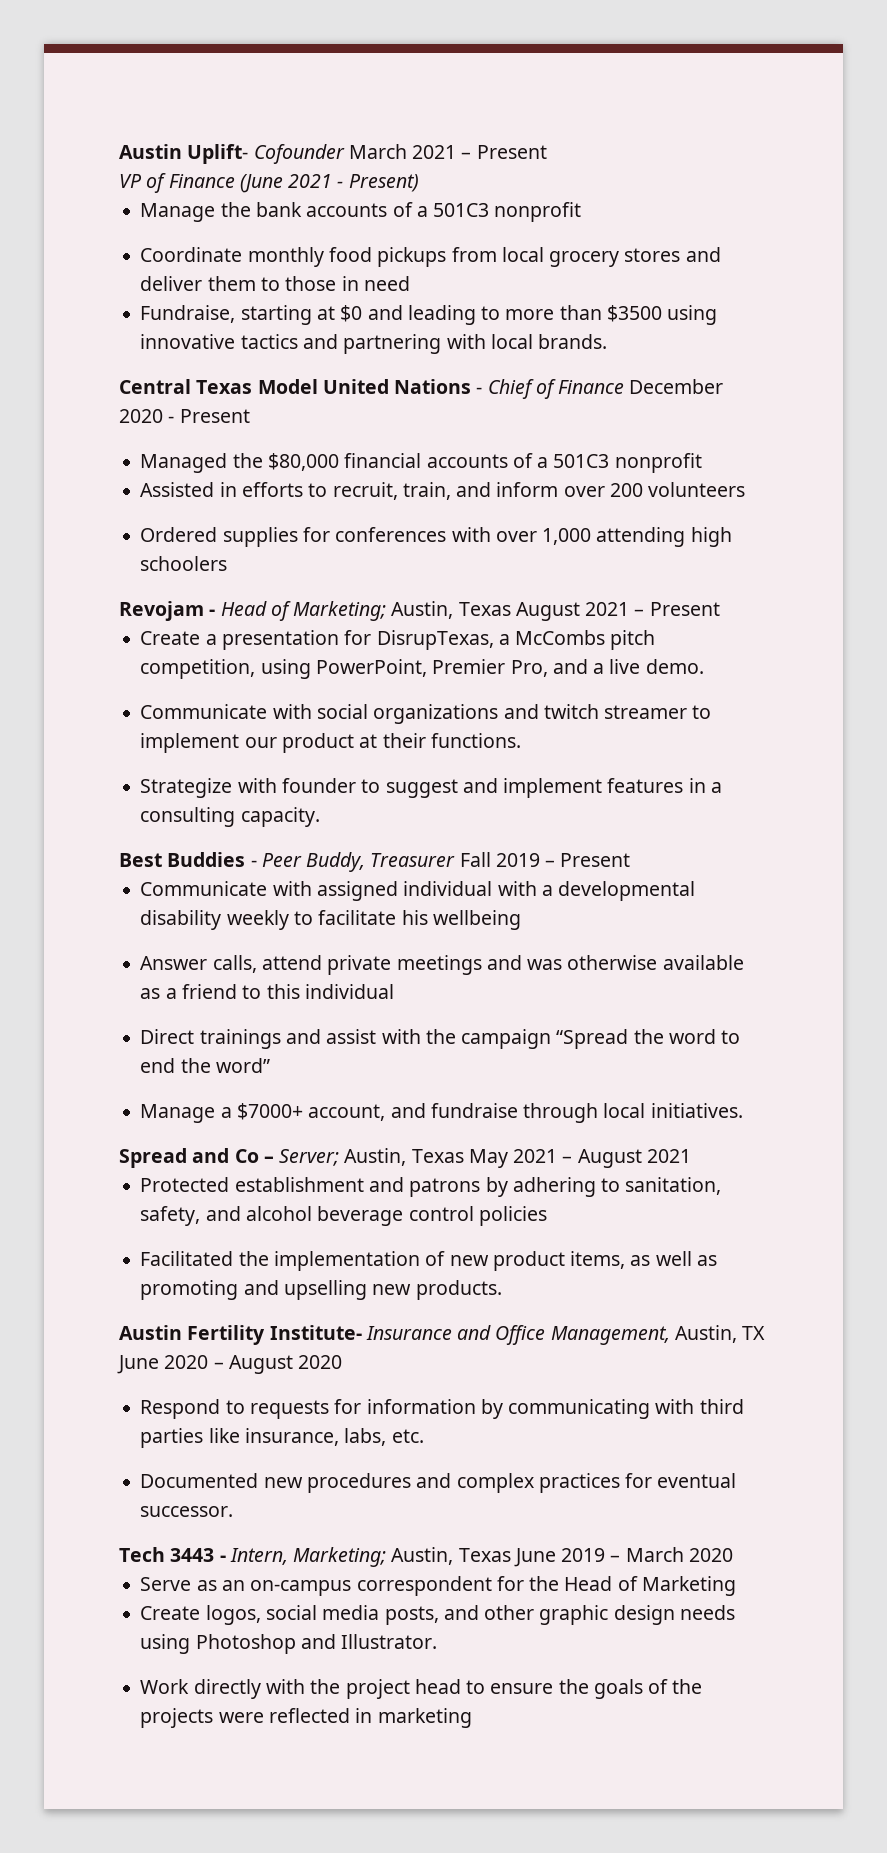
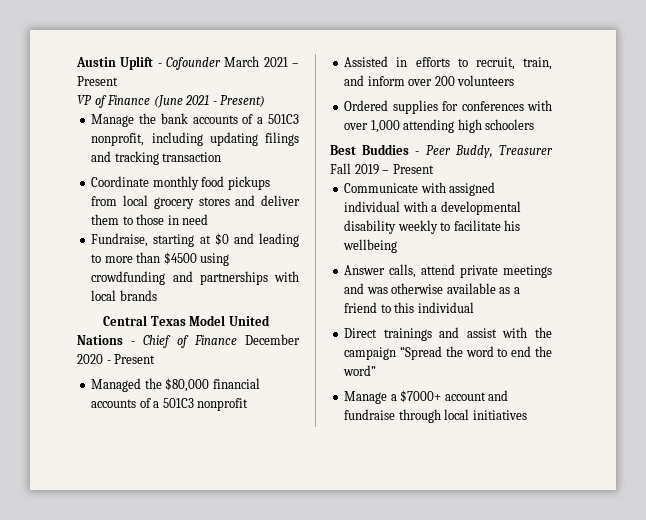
- Austin Uplift- Cofounder March 2021 – Present
+ Austin Uplift - Cofounder March 2021 – Present
- Manage the bank accounts of a 501C3 nonprofit
+ Manage the bank accounts of a 501C3 nonprofit, including updating filings and tracking transaction
- Fundraise, starting at $0 and leading to more than $3500 using innovative tactics and partnering with local brands.
+ Fundraise, starting at $0 and leading to more than $4500 using crowdfunding and partnerships with local brands
- Revojam - Head of Marketing; Austin, Texas August 2021 – Present
- Create a presentation for DisrupTexas, a McCombs pitch competition, using PowerPoint, Premier Pro, and a live demo.
- Communicate with social organizations and twitch streamer to implement our product at their functions.
- Strategize with founder to suggest and implement features in a consulting capacity.
- Manage a $7000+ account, and fundraise through local initiatives.
- Spread and Co – Server; Austin, Texas May 2021 – August 2021
- Protected establishment and patrons by adhering to sanitation, safety, and alcohol beverage control policies
- Facilitated the implementation of new product items, as well as promoting and upselling new products.
- Austin Fertility Institute- Insurance and Office Management, Austin, TX June 2020 – August 2020
- Respond to requests for information by communicating with third parties like insurance, labs, etc.
- Documented new procedures and complex practices for eventual successor.
- Tech 3443 - Intern, Marketing; Austin, Texas June 2019 – March 2020
- Serve as an on-campus correspondent for the Head of Marketing
- Create logos, social media posts, and other graphic design needs using Photoshop and Illustrator.
- Work directly with the project head to ensure the goals of the projects were reflected in marketing
+ Manage a $7000+ account and fundraise through local initiatives

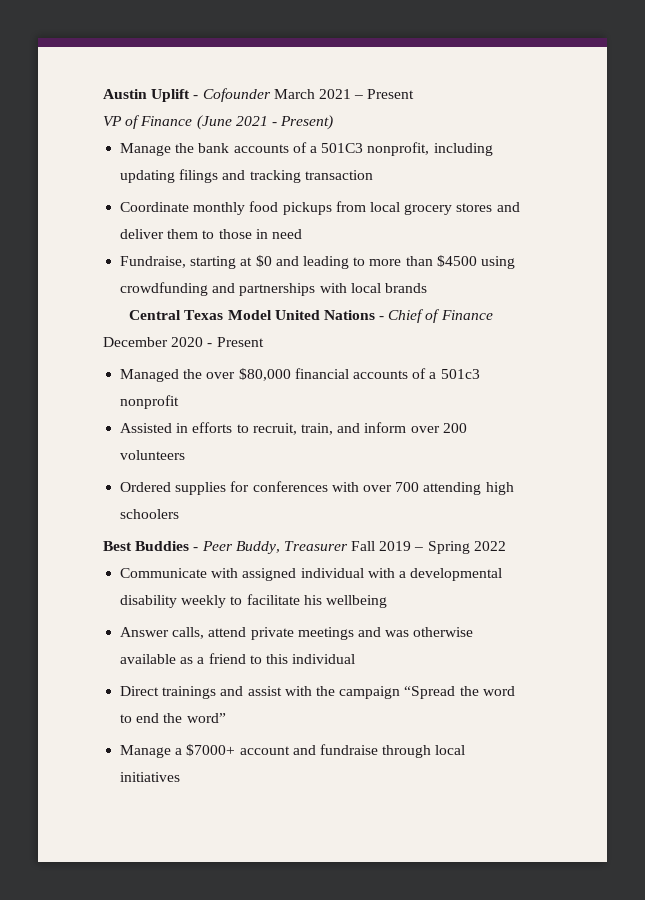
- Managed the $80,000 financial accounts of a 501C3 nonprofit
+ Managed the over $80,000 financial accounts of a 501c3 nonprofit
- Ordered supplies for conferences with over 1,000 attending high schoolers
+ Ordered supplies for conferences with over 700 attending high schoolers
- Best Buddies - Peer Buddy, Treasurer Fall 2019 – Present
+ Best Buddies - Peer Buddy, Treasurer Fall 2019 – Spring 2022

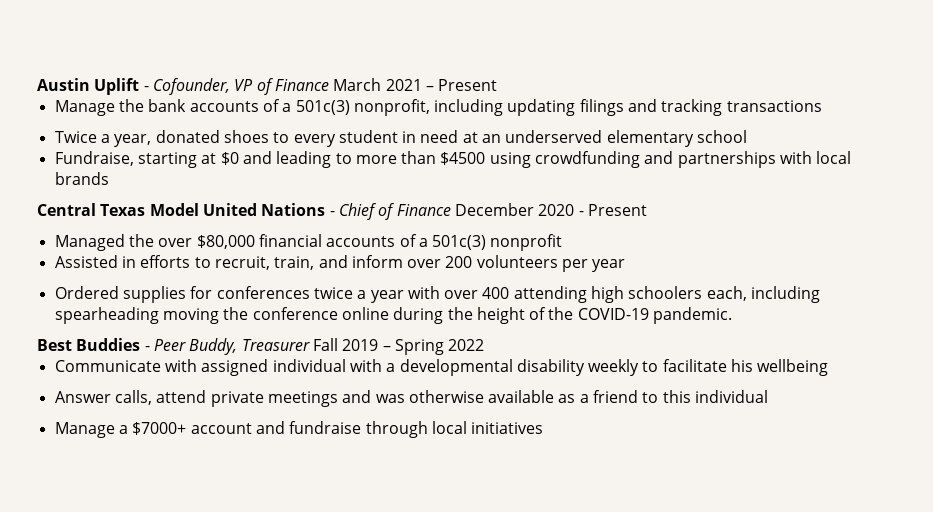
- Austin Uplift - Cofounder March 2021 – Present
+ Austin Uplift - Cofounder, VP of Finance March 2021 – Present
- VP of Finance (June 2021 - Present)
- Manage the bank accounts of a 501C3 nonprofit, including updating filings and tracking transaction
- Coordinate monthly food pickups from local grocery stores and deliver them to those in need
+ Manage the bank accounts of a 501c(3) nonprofit, including updating filings and tracking transactions
+ Twice a year, donated shoes to every student in need at an underserved elementary school
- Managed the over $80,000 financial accounts of a 501c3 nonprofit
+ Managed the over $80,000 financial accounts of a 501c(3) nonprofit
- Assisted in efforts to recruit, train, and inform over 200 volunteers
+ Assisted in efforts to recruit, train, and inform over 200 volunteers per year
- Ordered supplies for conferences with over 700 attending high schoolers
+ Ordered supplies for conferences twice a year with over 400 attending high schoolers each, including spearheading moving the conference online during the height of the COVID-19 pandemic.
- Direct trainings and assist with the campaign “Spread the word to end the word”

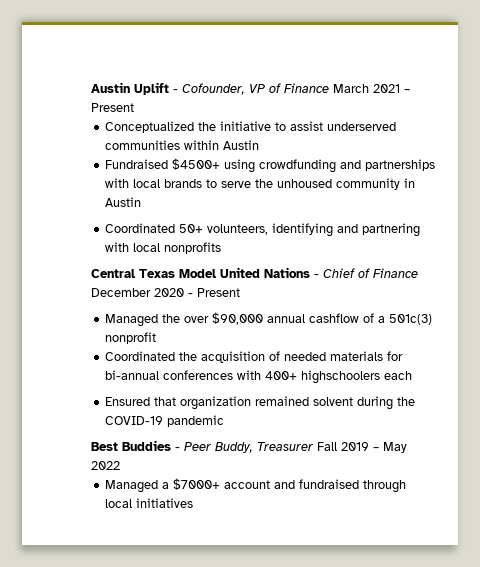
- Manage the bank accounts of a 501c(3) nonprofit, including updating filings and tracking transactions
- Twice a year, donated shoes to every student in need at an underserved elementary school
- Fundraise, starting at $0 and leading to more than $4500 using crowdfunding and partnerships with local brands
+ Conceptualized the initiative to assist underserved communities within Austin
+ Fundraised $4500+ using crowdfunding and partnerships with local brands to serve the unhoused community in Austin
+ Coordinated 50+ volunteers, identifying and partnering with local nonprofits
- Managed the over $80,000 financial accounts of a 501c(3) nonprofit
+ Managed the over $90,000 annual cashflow of a 501c(3) nonprofit
- Assisted in efforts to recruit, train, and inform over 200 volunteers per year
- Ordered supplies for conferences twice a year with over 400 attending high schoolers each, including spearheading moving the conference online during the height of the COVID-19 pandemic.
+ Coordinated the acquisition of needed materials for bi-annual conferences with 400+ highschoolers each
+ Ensured that organization remained solvent during the COVID-19 pandemic
- Best Buddies - Peer Buddy, Treasurer Fall 2019 – Spring 2022
+ Best Buddies - Peer Buddy, Treasurer Fall 2019 – May 2022
- Communicate with assigned individual with a developmental disability weekly to facilitate his wellbeing
- Answer calls, attend private meetings and was otherwise available as a friend to this individual
- Manage a $7000+ account and fundraise through local initiatives
+ Managed a $7000+ account and fundraised through local initiatives

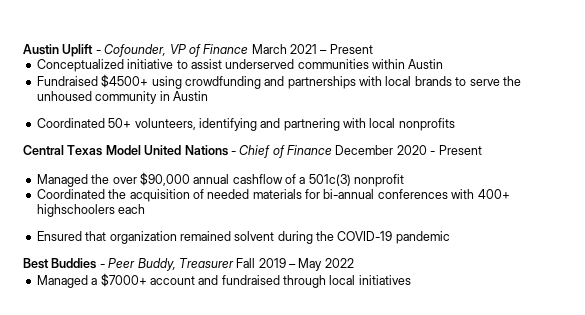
- Conceptualized the initiative to assist underserved communities within Austin
+ Conceptualized initiative to assist underserved communities within Austin

